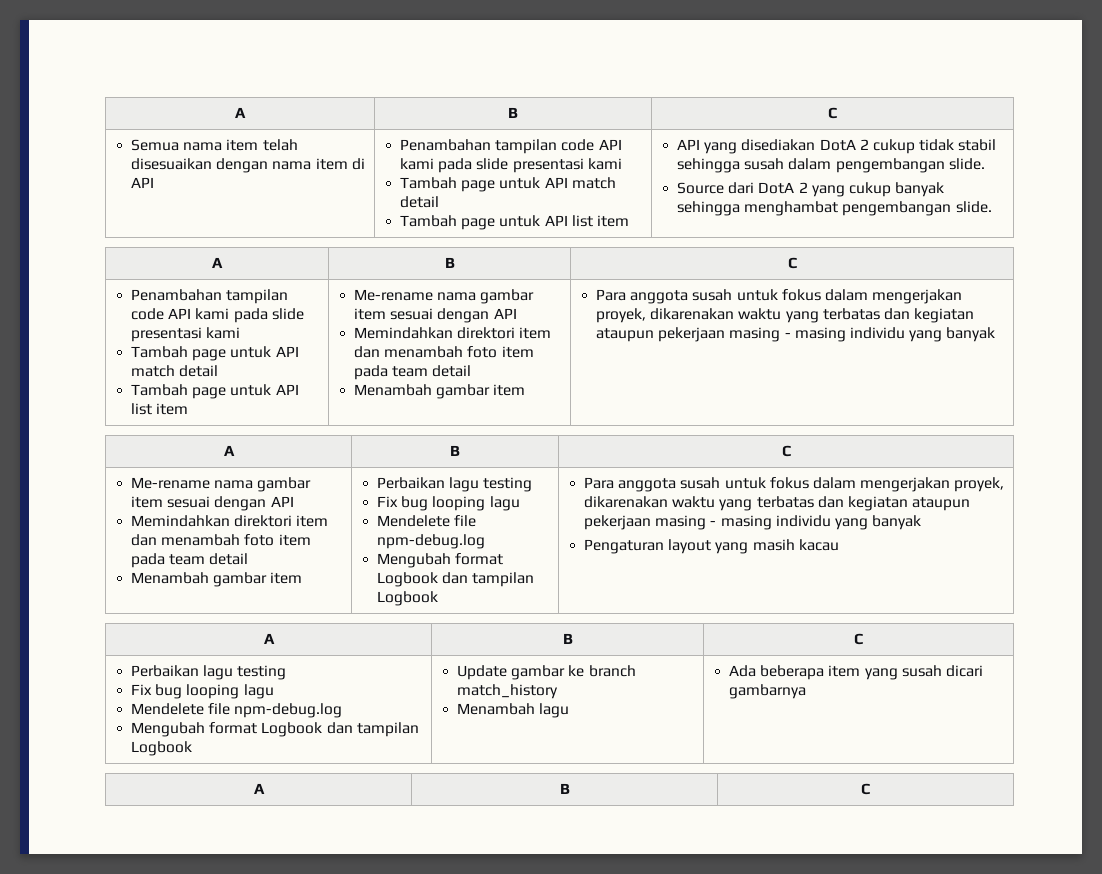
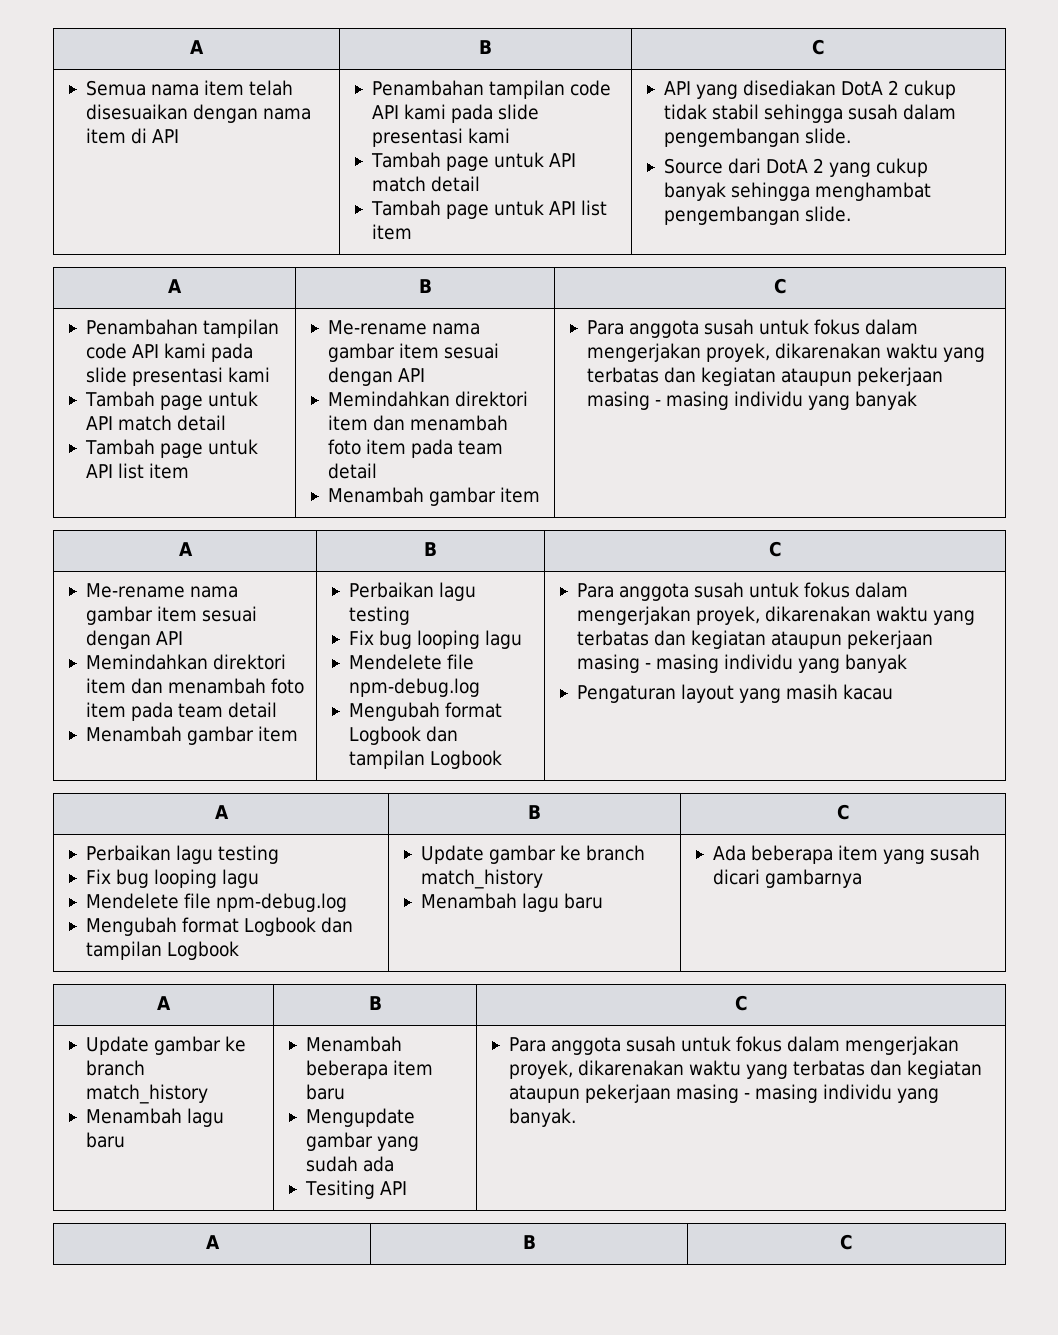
  Pengaturan layout yang masih kacau
  A | B | C
  Perbaikan lagu testing
  Fix bug looping lagu
  Mendelete file npm-debug.log
  Mengubah format Logbook dan tampilan Logbook | Update gambar ke branch match_history
- Menambah lagu | Ada beberapa item yang susah dicari gambarnya
+ Menambah lagu baru | Ada beberapa item yang susah dicari gambarnya
+ A | B | C
+ Update gambar ke branch match_history
+ Menambah lagu baru | Menambah beberapa item baru
+ Mengupdate gambar yang sudah ada
+ Tesiting API | Para anggota susah untuk fokus dalam mengerjakan proyek, dikarenakan waktu yang terbatas dan kegiatan ataupun pekerjaan masing - masing individu yang banyak.

